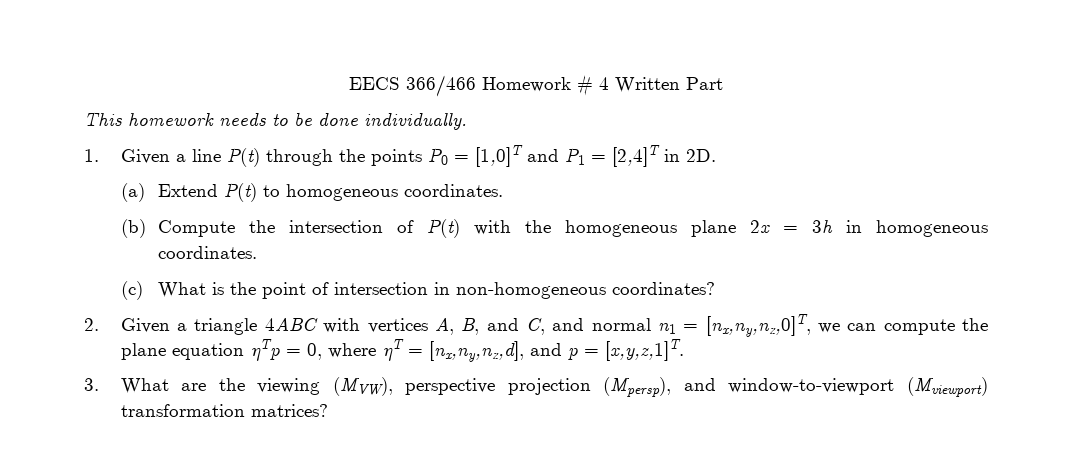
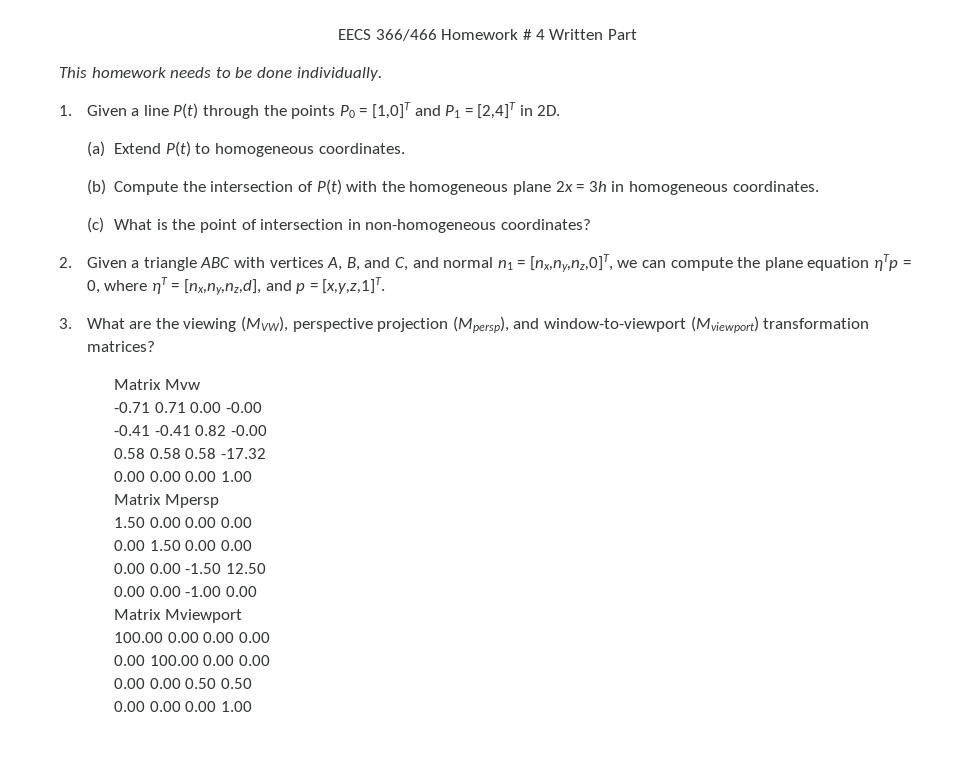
- 2. Given a triangle 4ABC with vertices A, B, and C, and normal n1 = [nx,ny,nz,0]T, we can compute the plane equation ηTp = 0, where ηT = [nx,ny,nz,d], and p = [x,y,z,1]T.
+ 2. Given a triangle ABC with vertices A, B, and C, and normal n1 = [nx,ny,nz,0]T, we can compute the plane equation ηTp = 0, where ηT = [nx,ny,nz,d], and p = [x,y,z,1]T.
+ Matrix Mvw
+ -0.71 0.71 0.00 -0.00
+ -0.41 -0.41 0.82 -0.00
+ 0.58 0.58 0.58 -17.32
+ 0.00 0.00 0.00 1.00
+ Matrix Mpersp
+ 1.50 0.00 0.00 0.00
+ 0.00 1.50 0.00 0.00
+ 0.00 0.00 -1.50 12.50
+ 0.00 0.00 -1.00 0.00
+ Matrix Mviewport
+ 100.00 0.00 0.00 0.00
+ 0.00 100.00 0.00 0.00
+ 0.00 0.00 0.50 0.50
+ 0.00 0.00 0.00 1.00

